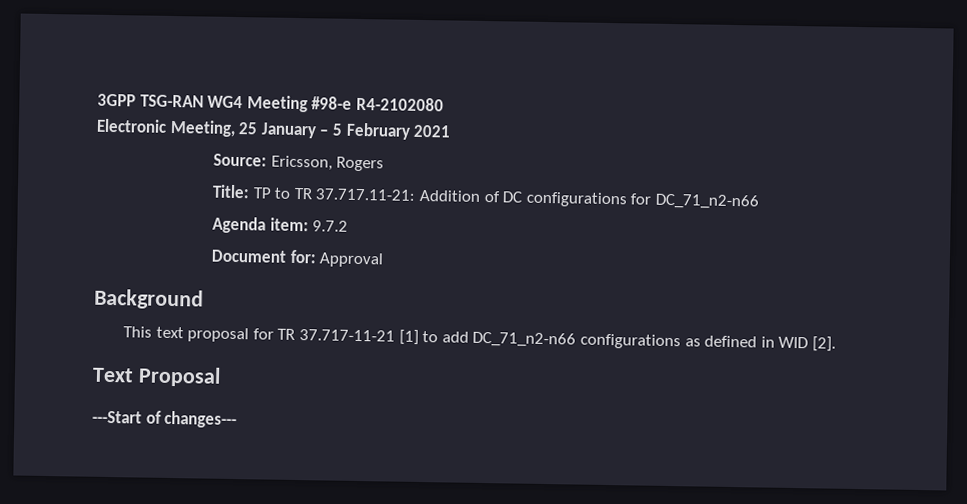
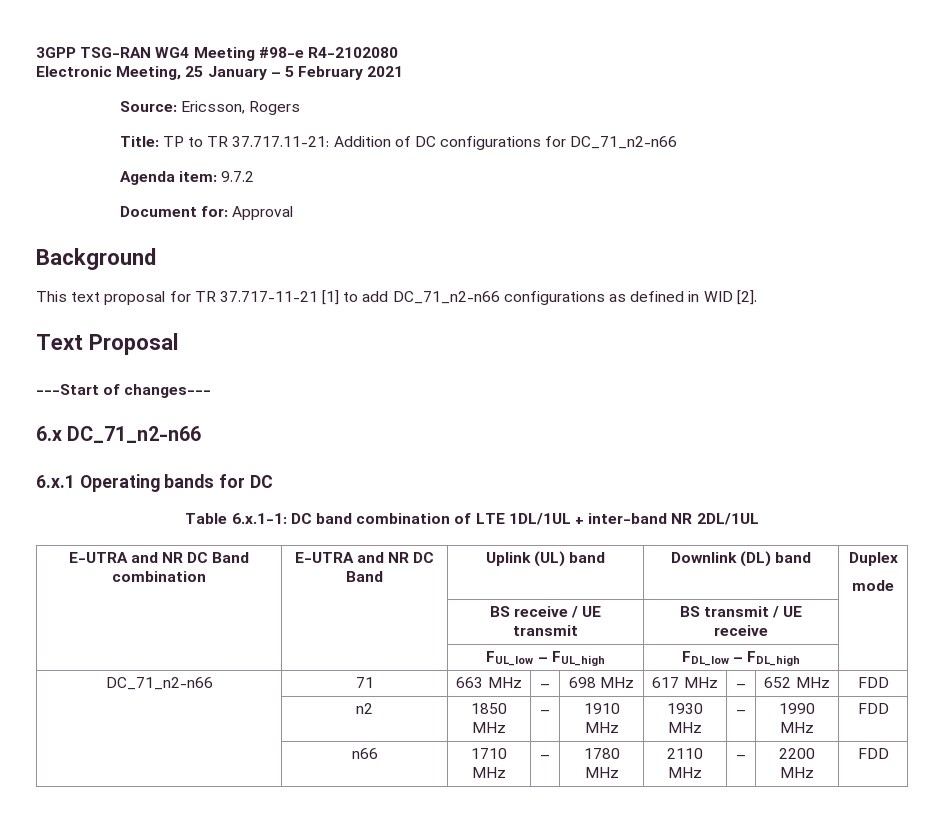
+ 6.x DC_71_n2-n66
+ 6.x.1 Operating bands for DC
+ Table 6.x.1-1: DC band combination of LTE 1DL/1UL + inter-band NR 2DL/1UL
+ E-UTRA and NR DC Band combination | E-UTRA and NR DC Band | Uplink (UL) band | Downlink (DL) band | Duplex
+ mode
+ | | BS receive / UE transmit | BS transmit / UE receive |
+ | | FUL_low – FUL_high | FDL_low – FDL_high |
+ DC_71_n2-n66 | 71 | 663 MHz | – | 698 MHz | 617 MHz | – | 652 MHz | FDD
+ | n2 | 1850 MHz | – | 1910 MHz | 1930 MHz | – | 1990 MHz | FDD
+ | n66 | 1710 MHz | – | 1780 MHz | 2110 MHz | – | 2200 MHz | FDD

